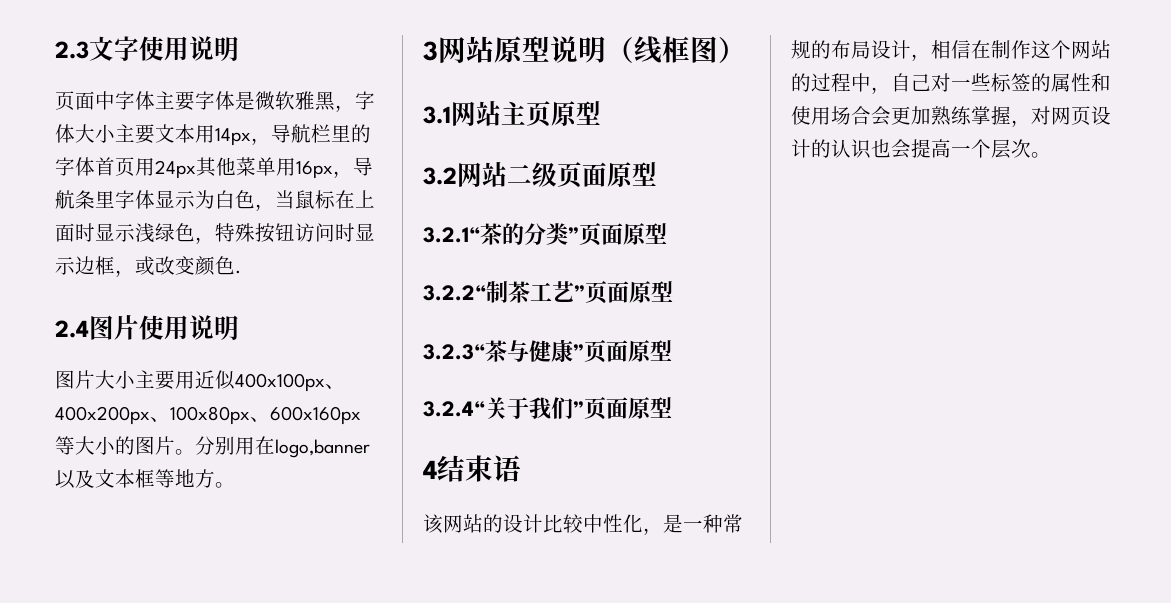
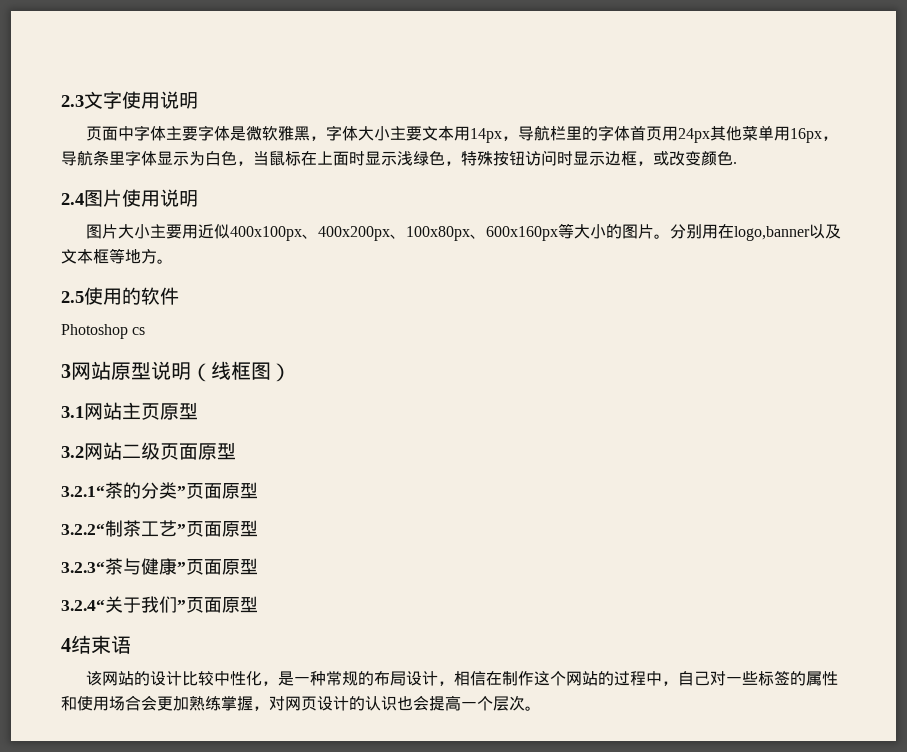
+ 2.5使用的软件
+ Photoshop cs

